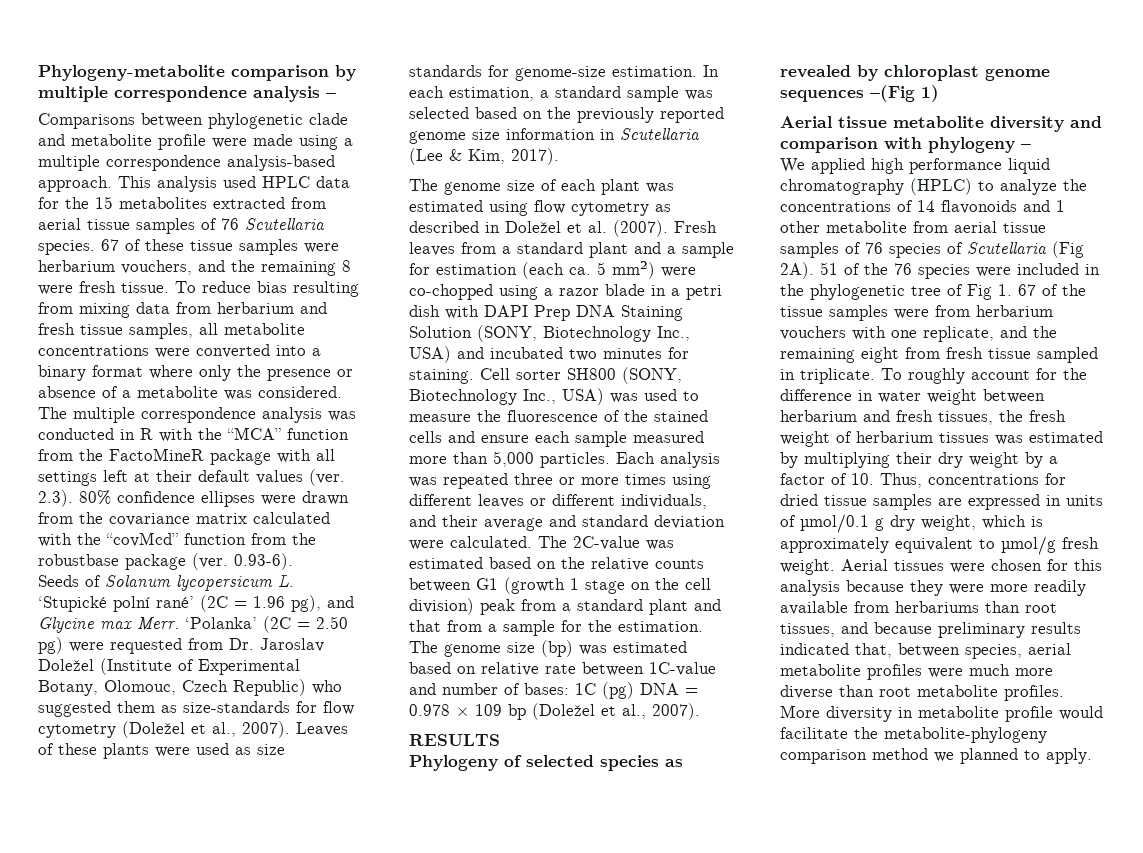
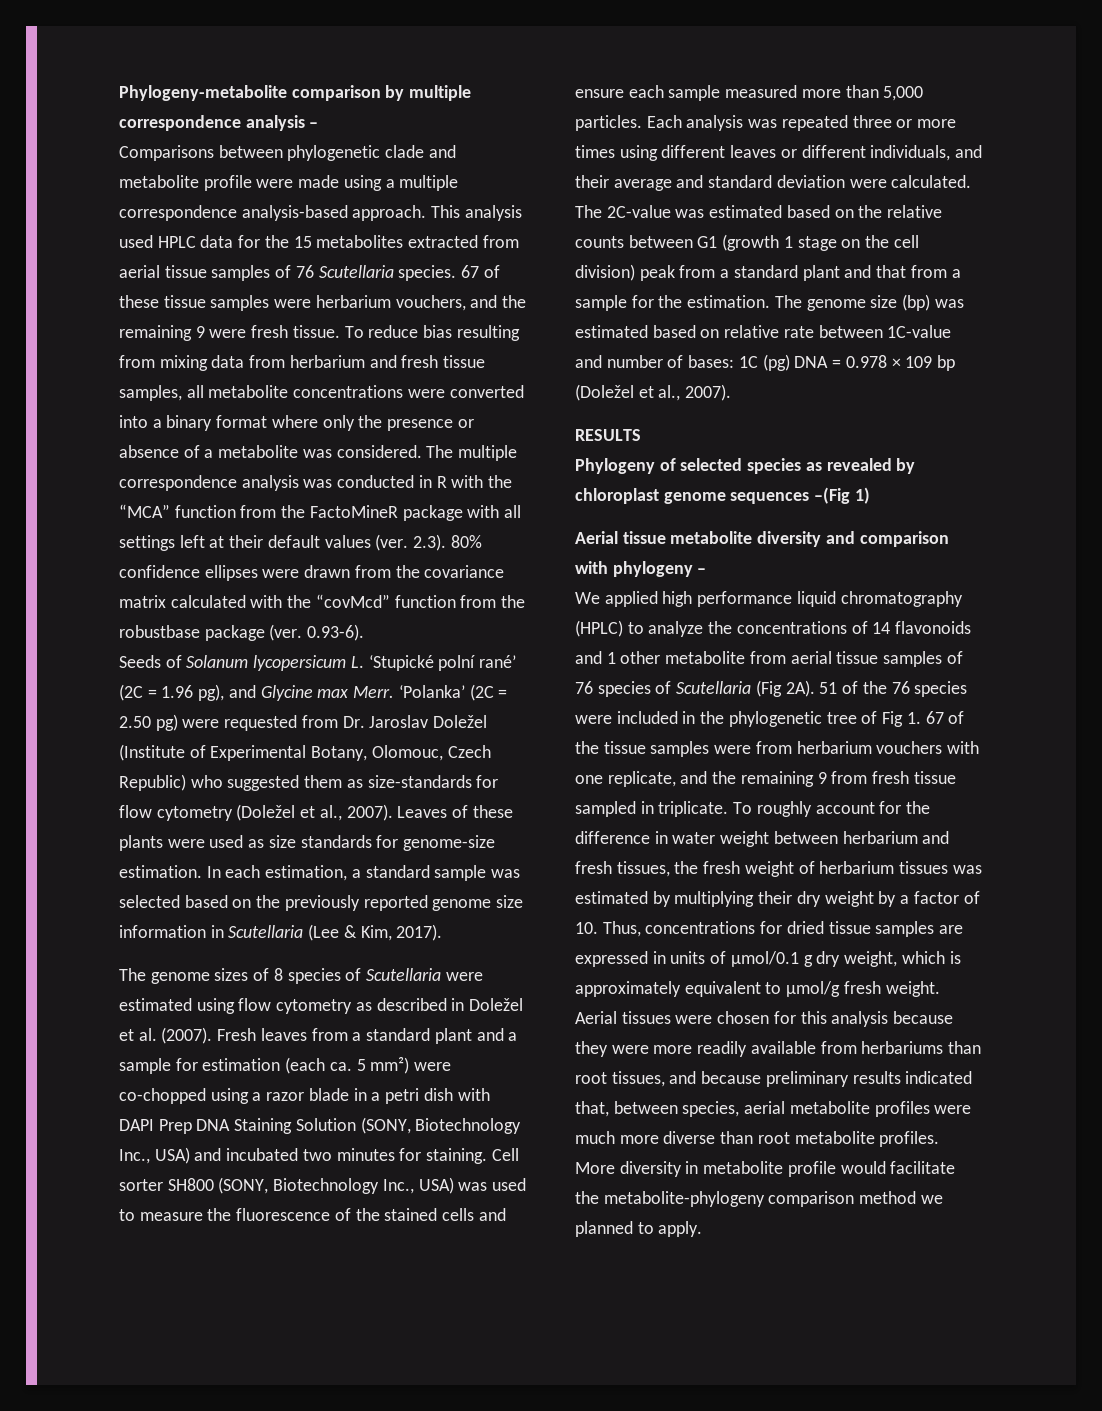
- 67 of these tissue samples were herbarium vouchers, and the remaining 8 were fresh tissue.
+ 67 of these tissue samples were herbarium vouchers, and the remaining 9 were fresh tissue.
- The genome size of each plant was estimated using flow cytometry as described in Doležel et al. (2007).
+ The genome sizes of 8 species of Scutellaria were estimated using flow cytometry as described in Doležel et al. (2007).
- 51 of the 76 species were included in the phylogenetic tree of Fig 1. 67 of the tissue samples were from herbarium vouchers with one replicate, and the remaining eight from fresh tissue sampled in triplicate.
+ 51 of the 76 species were included in the phylogenetic tree of Fig 1. 67 of the tissue samples were from herbarium vouchers with one replicate, and the remaining 9 from fresh tissue sampled in triplicate.

